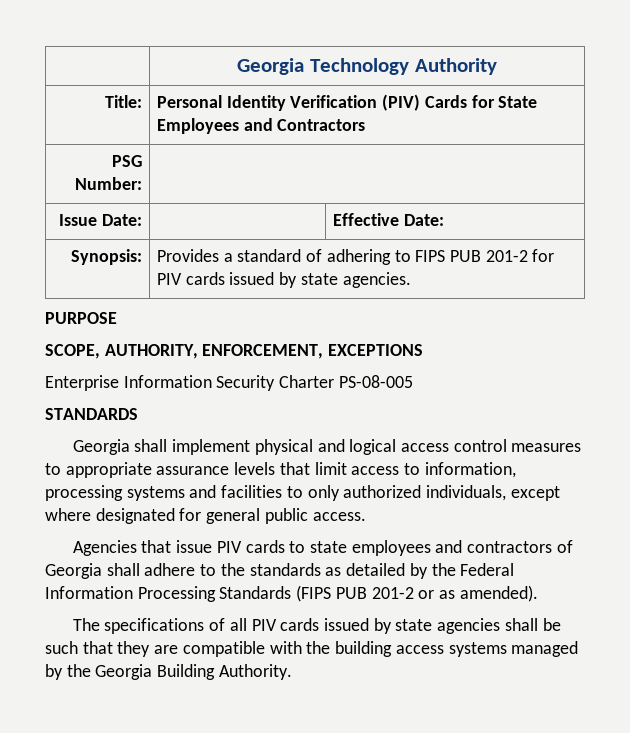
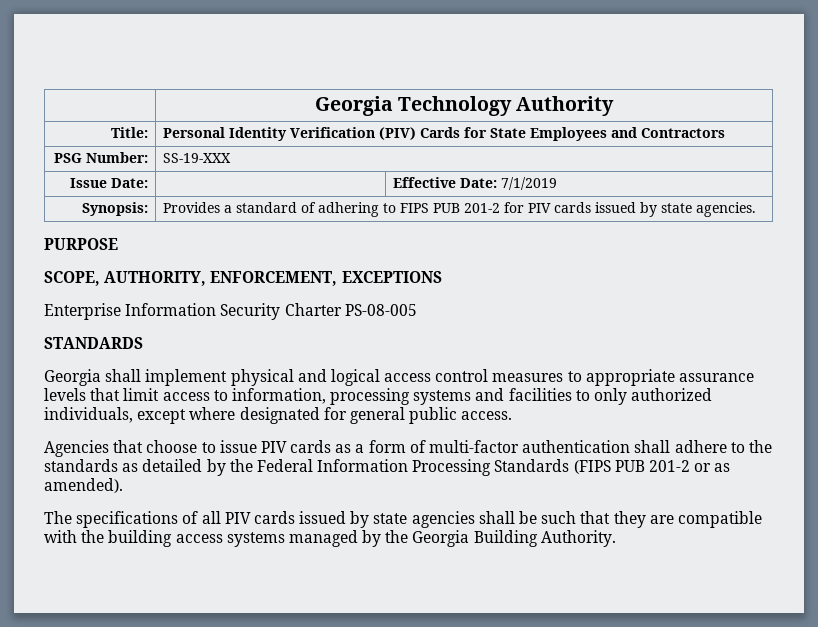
- PSG Number: |
+ PSG Number: | SS-19-XXX
- Issue Date: | | Effective Date:
+ Issue Date: | | Effective Date: 7/1/2019
- Agencies that issue PIV cards to state employees and contractors of Georgia shall adhere to the standards as detailed by the Federal Information Processing Standards (FIPS PUB 201-2 or as amended).
+ Agencies that choose to issue PIV cards as a form of multi-factor authentication shall adhere to the standards as detailed by the Federal Information Processing Standards (FIPS PUB 201-2 or as amended).

